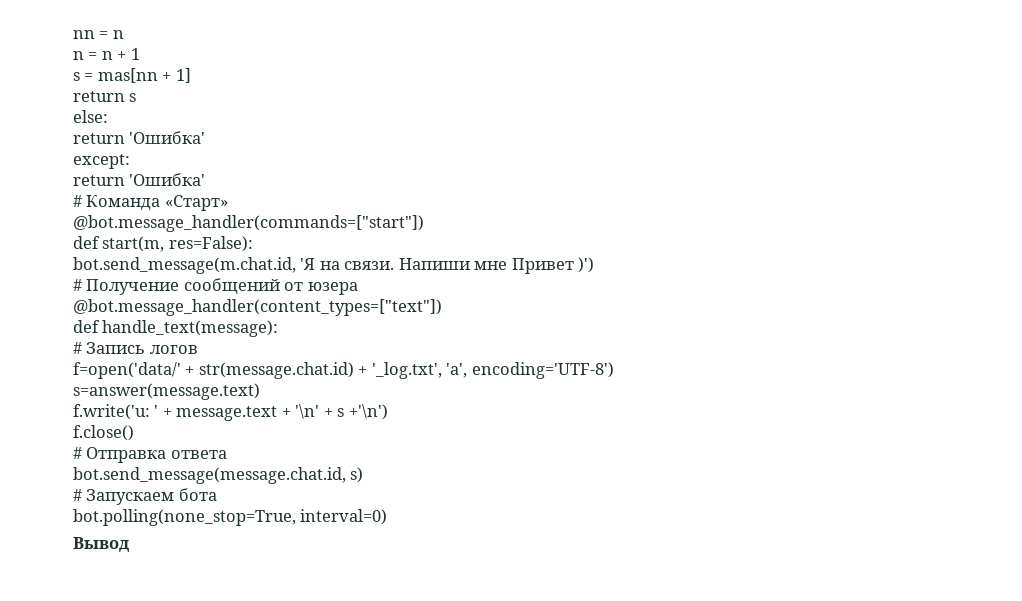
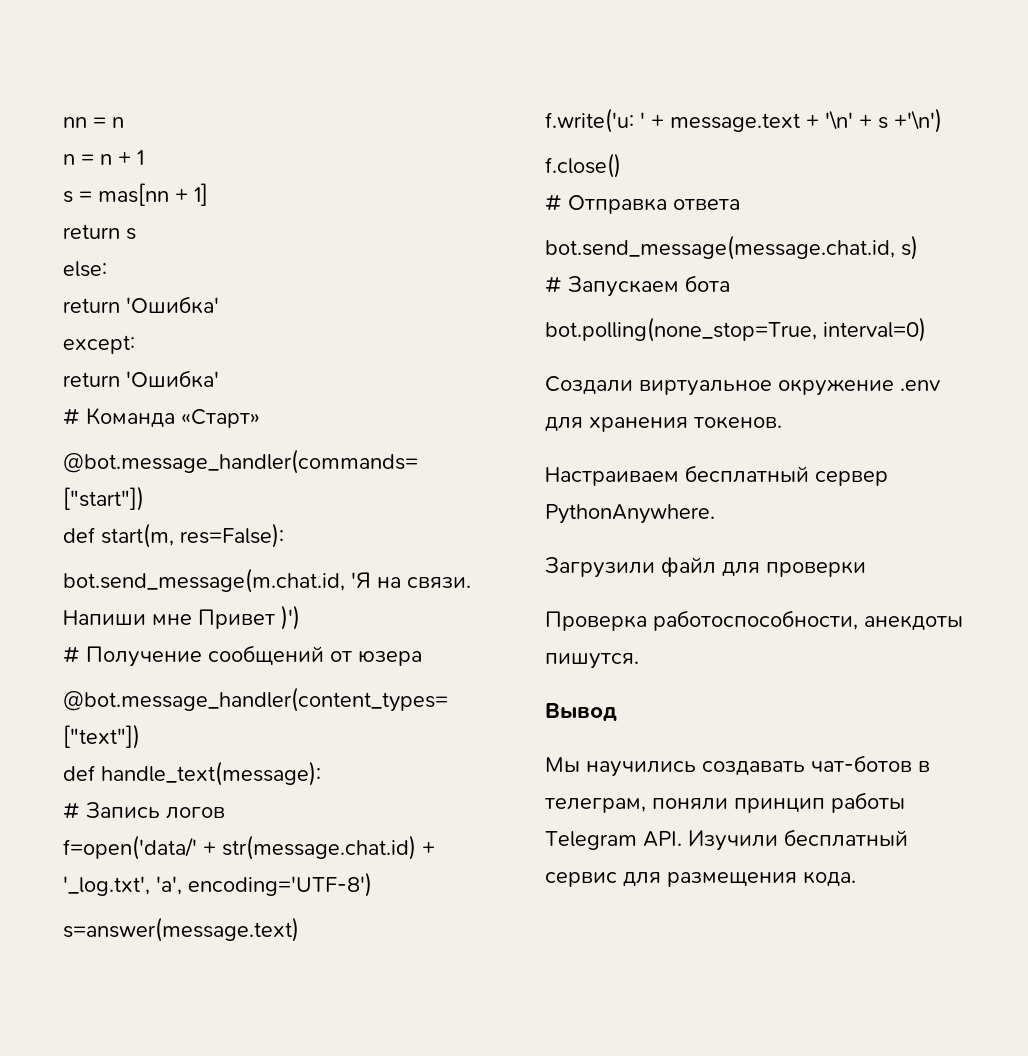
+ Создали виртуальное окружение .env для хранения токенов.
+ Настраиваем бесплатный сервер PythonAnywhere.
+ Загрузили файл для проверки
+ Проверка работоспособности, анекдоты пишутся.
  Вывод
+ Мы научились создавать чат-ботов в телеграм, поняли принцип работы Telegram API. Изучили бесплатный сервис для размещения кода.

